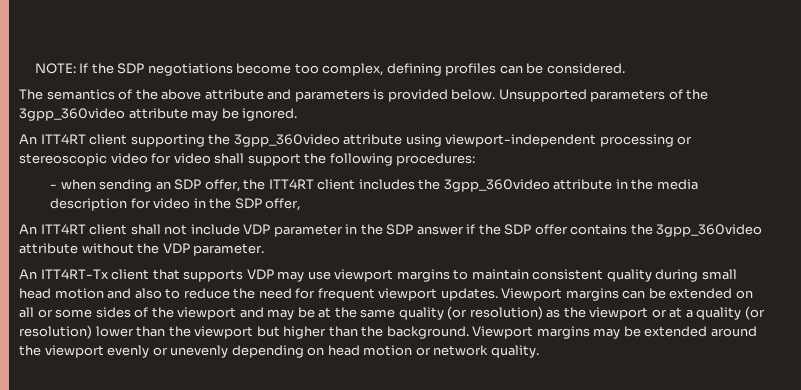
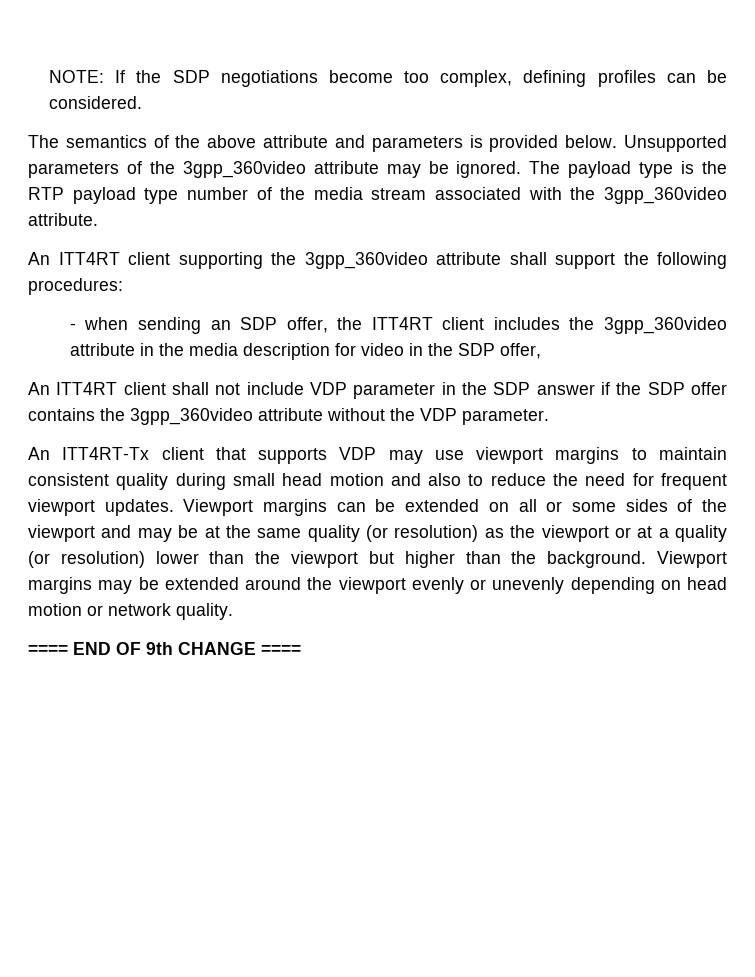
+ The payload type is the RTP payload type number of the media stream associated with the 3gpp_360video attribute.
- An ITT4RT client supporting the 3gpp_360video attribute using viewport-independent processing or stereoscopic video for video shall support the following procedures:
+ An ITT4RT client supporting the 3gpp_360video attribute shall support the following procedures:
+ ==== END OF 9th CHANGE ====

